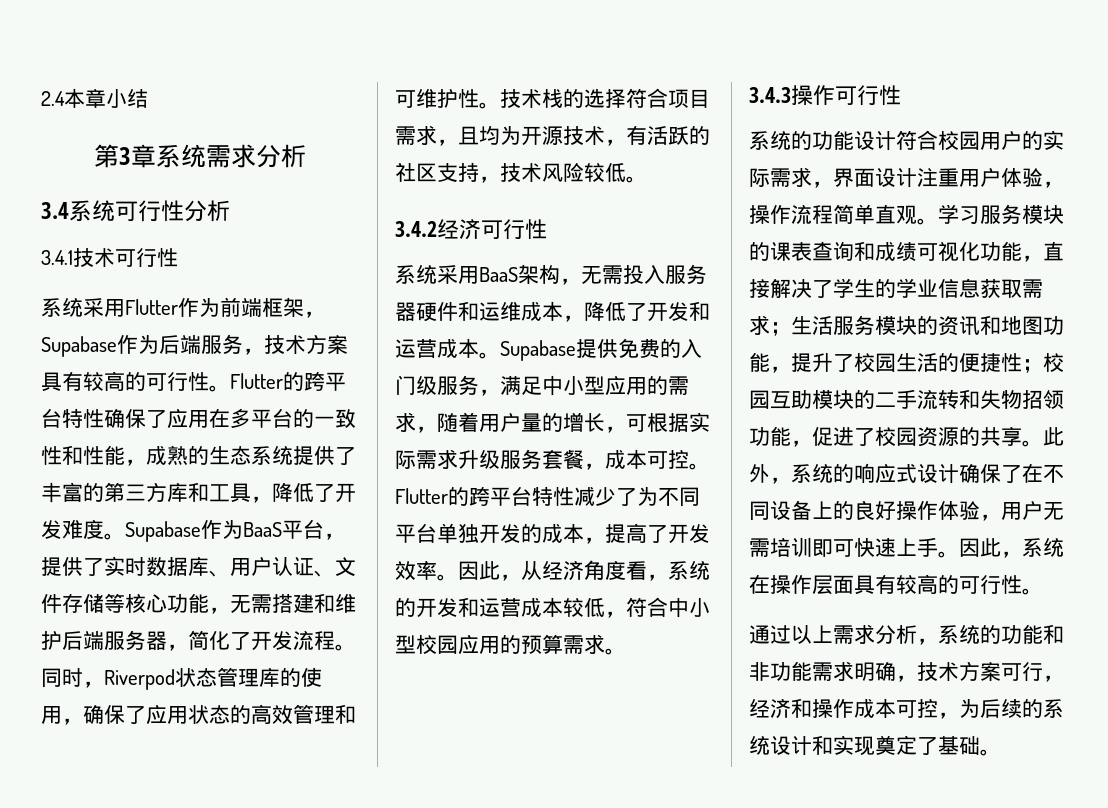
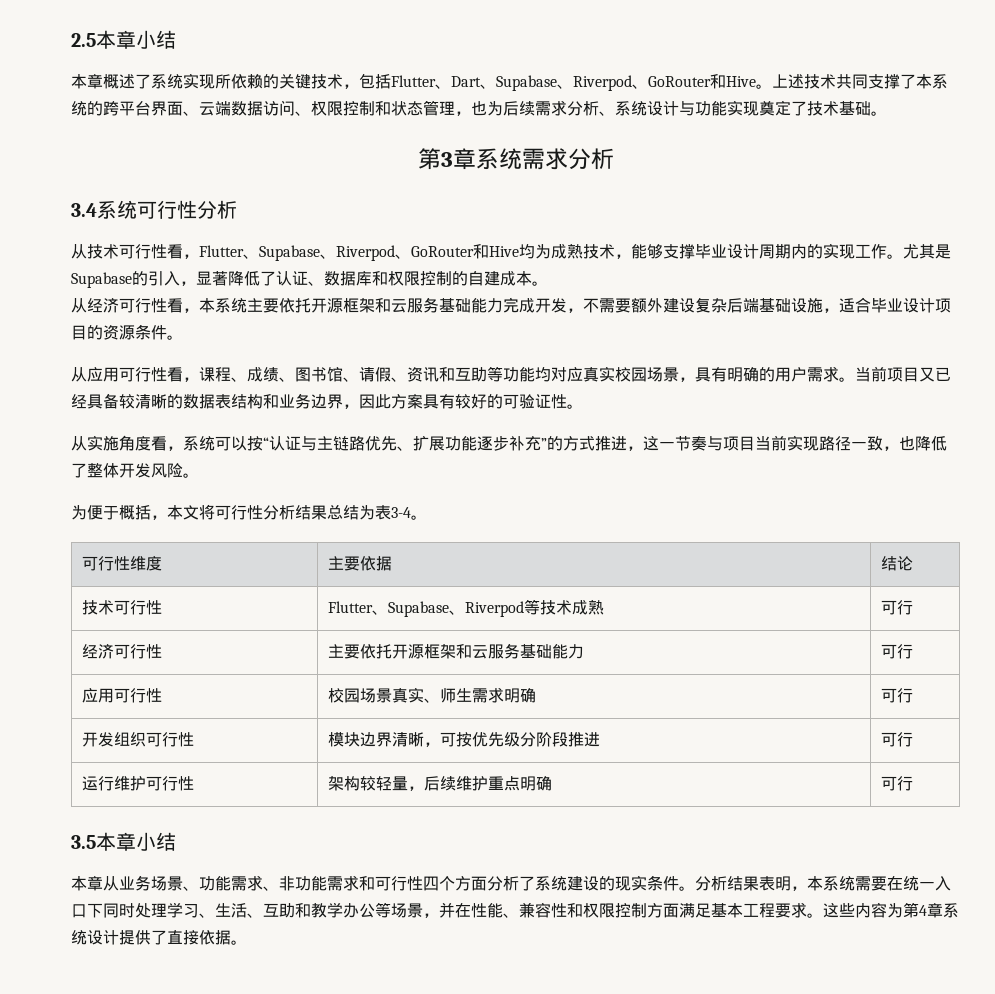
- 2.4本章小结
+ 2.5本章小结
+ 本章概述了系统实现所依赖的关键技术，包括Flutter、Dart、Supabase、Riverpod、GoRouter和Hive。上述技术共同支撑了本系统的跨平台界面、云端数据访问、权限控制和状态管理，也为后续需求分析、系统设计与功能实现奠定了技术基础。
- 3.4.1技术可行性
- 系统采用Flutter作为前端框架，Supabase作为后端服务，技术方案具有较高的可行性。Flutter的跨平台特性确保了应用在多平台的一致性和性能，成熟的生态系统提供了丰富的第三方库和工具，降低了开发难度。Supabase作为BaaS平台，提供了实时数据库、用户认证、文件存储等核心功能，无需搭建和维护后端服务器，简化了开发流程。同时，Riverpod状态管理库的使用，确保了应用状态的高效管理和可维护性。技术栈的选择符合项目需求，且均为开源技术，有活跃的社区支持，技术风险较低。
- 3.4.2经济可行性
- 系统采用BaaS架构，无需投入服务器硬件和运维成本，降低了开发和运营成本。Supabase提供免费的入门级服务，满足中小型应用的需求，随着用户量的增长，可根据实际需求升级服务套餐，成本可控。Flutter的跨平台特性减少了为不同平台单独开发的成本，提高了开发效率。因此，从经济角度看，系统的开发和运营成本较低，符合中小型校园应用的预算需求。
- 3.4.3操作可行性
- 系统的功能设计符合校园用户的实际需求，界面设计注重用户体验，操作流程简单直观。学习服务模块的课表查询和成绩可视化功能，直接解决了学生的学业信息获取需求；生活服务模块的资讯和地图功能，提升了校园生活的便捷性；校园互助模块的二手流转和失物招领功能，促进了校园资源的共享。此外，系统的响应式设计确保了在不同设备上的良好操作体验，用户无需培训即可快速上手。因此，系统在操作层面具有较高的可行性。
- 通过以上需求分析，系统的功能和非功能需求明确，技术方案可行，经济和操作成本可控，为后续的系统设计和实现奠定了基础。
+ 从技术可行性看，Flutter、Supabase、Riverpod、GoRouter和Hive均为成熟技术，能够支撑毕业设计周期内的实现工作。尤其是Supabase的引入，显著降低了认证、数据库和权限控制的自建成本。
+ 从经济可行性看，本系统主要依托开源框架和云服务基础能力完成开发，不需要额外建设复杂后端基础设施，适合毕业设计项目的资源条件。
+ 从应用可行性看，课程、成绩、图书馆、请假、资讯和互助等功能均对应真实校园场景，具有明确的用户需求。当前项目又已经具备较清晰的数据表结构和业务边界，因此方案具有较好的可验证性。
+ 从实施角度看，系统可以按“认证与主链路优先、扩展功能逐步补充”的方式推进，这一节奏与项目当前实现路径一致，也降低了整体开发风险。
+ 为便于概括，本文将可行性分析结果总结为表3-4。
+ 可行性维度 | 主要依据 | 结论
+ 技术可行性 | Flutter、Supabase、Riverpod等技术成熟 | 可行
+ 经济可行性 | 主要依托开源框架和云服务基础能力 | 可行
+ 应用可行性 | 校园场景真实、师生需求明确 | 可行
+ 开发组织可行性 | 模块边界清晰，可按优先级分阶段推进 | 可行
+ 运行维护可行性 | 架构较轻量，后续维护重点明确 | 可行
+ 3.5本章小结
+ 本章从业务场景、功能需求、非功能需求和可行性四个方面分析了系统建设的现实条件。分析结果表明，本系统需要在统一入口下同时处理学习、生活、互助和教学办公等场景，并在性能、兼容性和权限控制方面满足基本工程要求。这些内容为第4章系统设计提供了直接依据。

